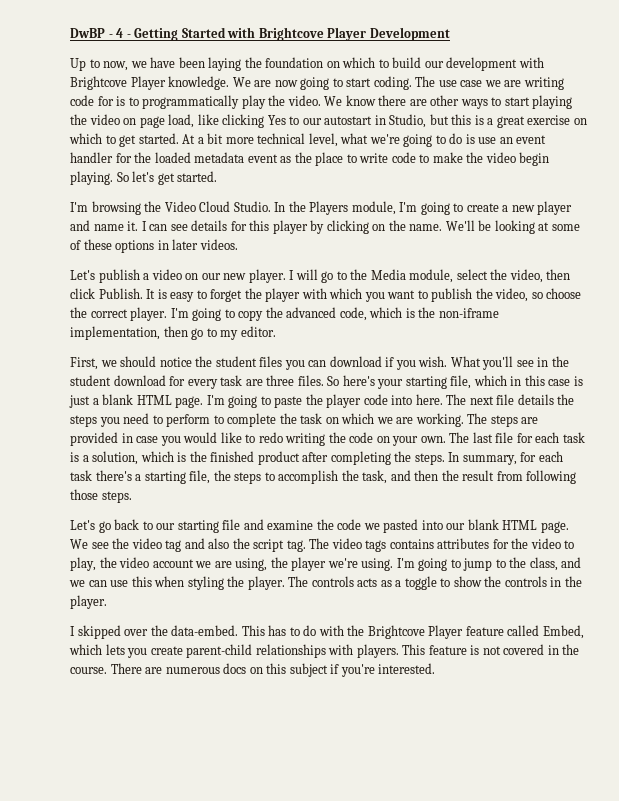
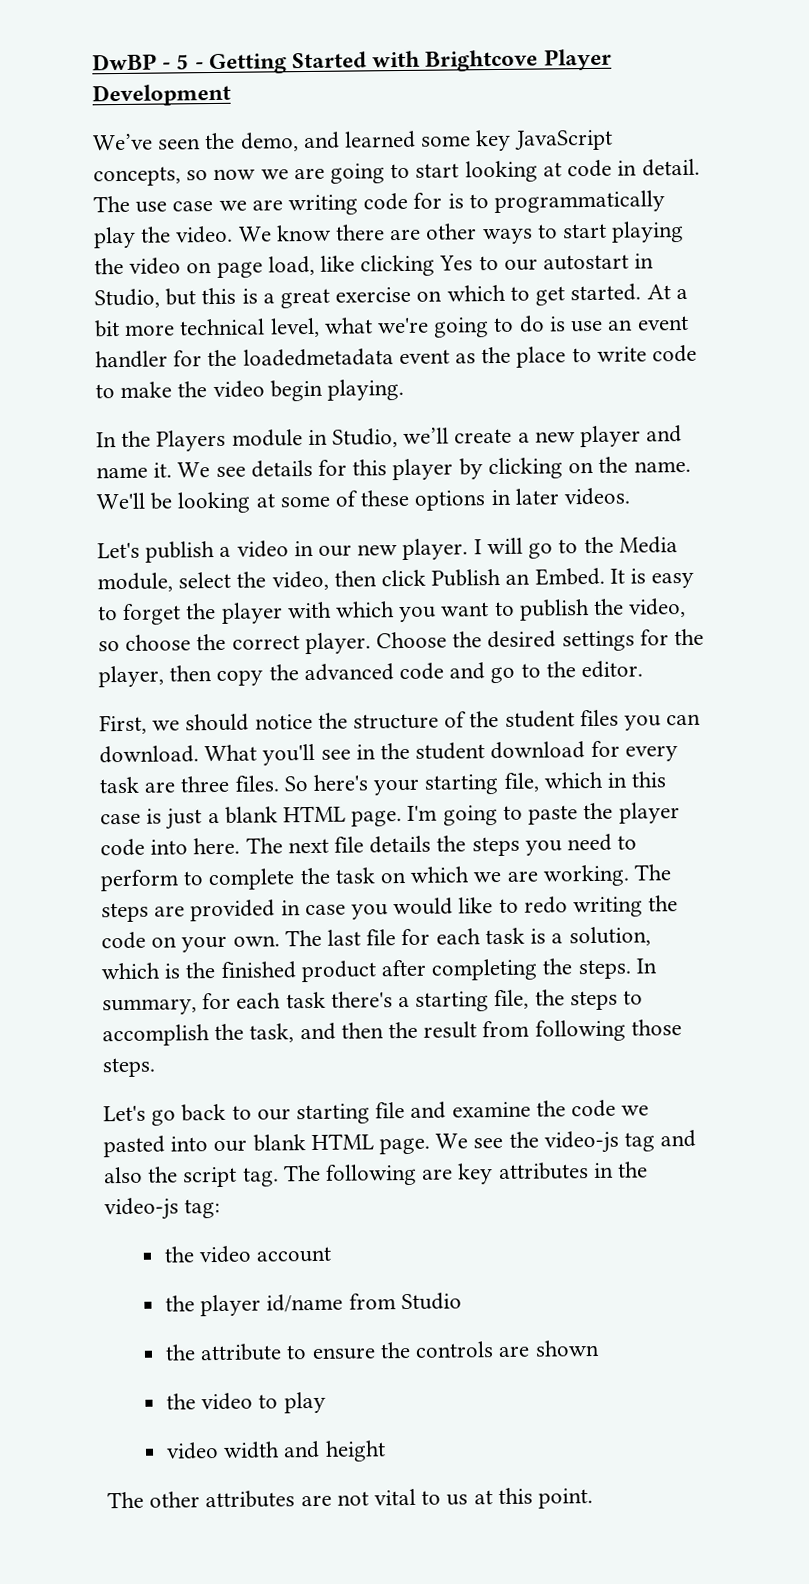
- DwBP - 4 - Getting Started with Brightcove Player Development
+ DwBP - 5 - Getting Started with Brightcove Player Development
- Up to now, we have been laying the foundation on which to build our development with Brightcove Player knowledge. We are now going to start coding.
+ We’ve seen the demo, and learned some key JavaScript concepts, so now we are going to start looking at code in detail.
- At a bit more technical level, what we're going to do is use an event handler for the loaded metadata event as the place to write code to make the video begin playing. So let's get started.
- I'm browsing the Video Cloud Studio. In the Players module, I'm going to create a new player and name it.
+ At a bit more technical level, what we're going to do is use an event handler for the loadedmetadata event as the place to write code to make the video begin playing.
+ In the Players module in Studio, we’ll create a new player and name it.
- I can see details for this player by clicking on the name.
+ We see details for this player by clicking on the name.
- Let's publish a video on our new player.
+ Let's publish a video in our new player.
- I will go to the Media module, select the video, then click Publish.
+ I will go to the Media module, select the video, then click Publish an Embed.
- I'm going to copy the advanced code, which is the non-iframe implementation, then go to my editor.
+ Choose the desired settings for the player, then copy the advanced code and go to the editor.
- First, we should notice the student files you can download if you wish.
+ First, we should notice the structure of the student files you can download.
- We see the video tag and also the script tag.
+ We see the video-js tag and also the script tag.
- The video tags contains attributes for the video to play, the video account we are using, the player we're using. I'm going to jump to the class, and we can use this when styling the player. The controls acts as a toggle to show the controls in the player.
- I skipped over the data-embed. This has to do with the Brightcove Player feature called Embed, which lets you create parent-child relationships with players. This feature is not covered in the course. There are numerous docs on this subject if you're interested.
+ The following are key attributes in the video-js tag:
+ the video account
+ the player id/name from Studio
+ the attribute to ensure the controls are shown
+ the video to play
+ video width and height
+ The other attributes are not vital to us at this point.

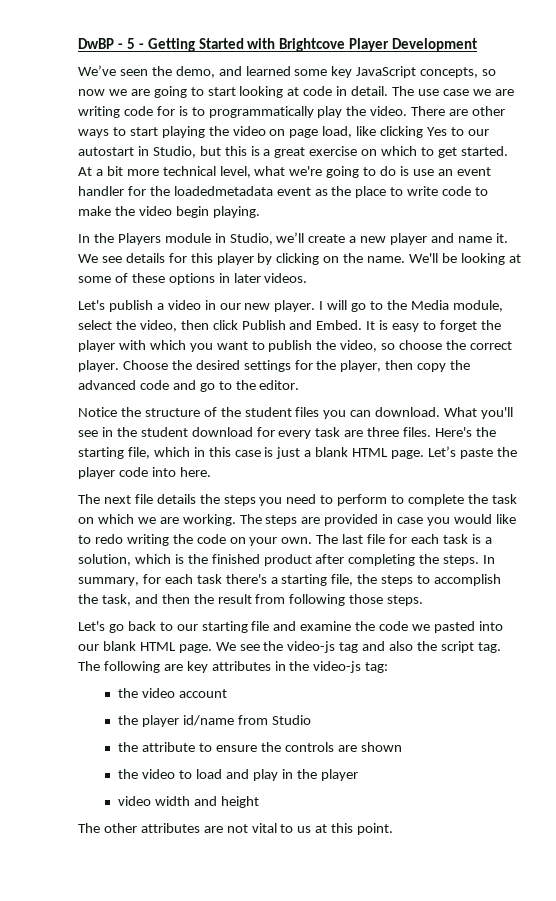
- We know there are other ways to start playing the video on page load, like clicking Yes to our autostart in Studio, but this is a great exercise on which to get started.
+ There are other ways to start playing the video on page load, like clicking Yes to our autostart in Studio, but this is a great exercise on which to get started.
- I will go to the Media module, select the video, then click Publish an Embed.
+ I will go to the Media module, select the video, then click Publish and Embed.
- First, we should notice the structure of the student files you can download.
+ Notice the structure of the student files you can download.
- So here's your starting file, which in this case is just a blank HTML page.
+ Here's the starting file, which in this case is just a blank HTML page.
- I'm going to paste the player code into here. The next file details the steps you need to perform to complete the task on which we are working.
+ Let’s paste the player code into here.
+ The next file details the steps you need to perform to complete the task on which we are working.
- the video to play
+ the video to load and play in the player

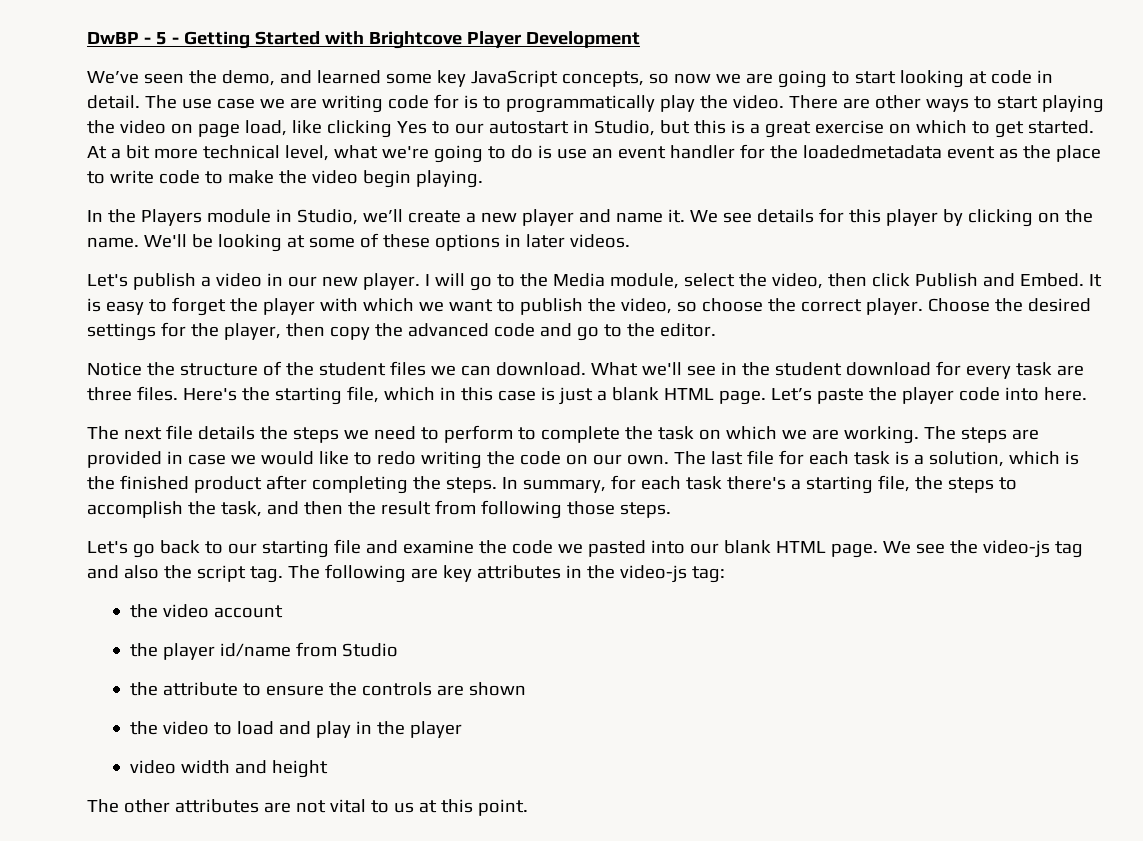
- It is easy to forget the player with which you want to publish the video, so choose the correct player.
+ It is easy to forget the player with which we want to publish the video, so choose the correct player.
- Notice the structure of the student files you can download.
+ Notice the structure of the student files we can download.
- What you'll see in the student download for every task are three files.
+ What we'll see in the student download for every task are three files.
- The next file details the steps you need to perform to complete the task on which we are working.
+ The next file details the steps we need to perform to complete the task on which we are working.
- The steps are provided in case you would like to redo writing the code on your own.
+ The steps are provided in case we would like to redo writing the code on our own.

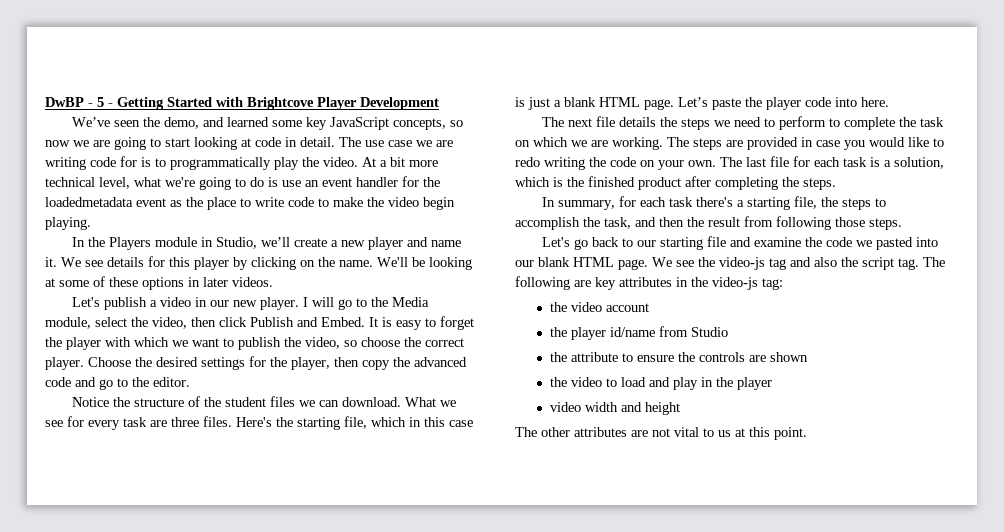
- There are other ways to start playing the video on page load, like clicking Yes to our autostart in Studio, but this is a great exercise on which to get started.
- What we'll see in the student download for every task are three files.
+ What we see for every task are three files.
- The steps are provided in case we would like to redo writing the code on our own.
+ The steps are provided in case you would like to redo writing the code on your own.
- The last file for each task is a solution, which is the finished product after completing the steps. In summary, for each task there's a starting file, the steps to accomplish the task, and then the result from following those steps.
+ The last file for each task is a solution, which is the finished product after completing the steps.
+ In summary, for each task there's a starting file, the steps to accomplish the task, and then the result from following those steps.

